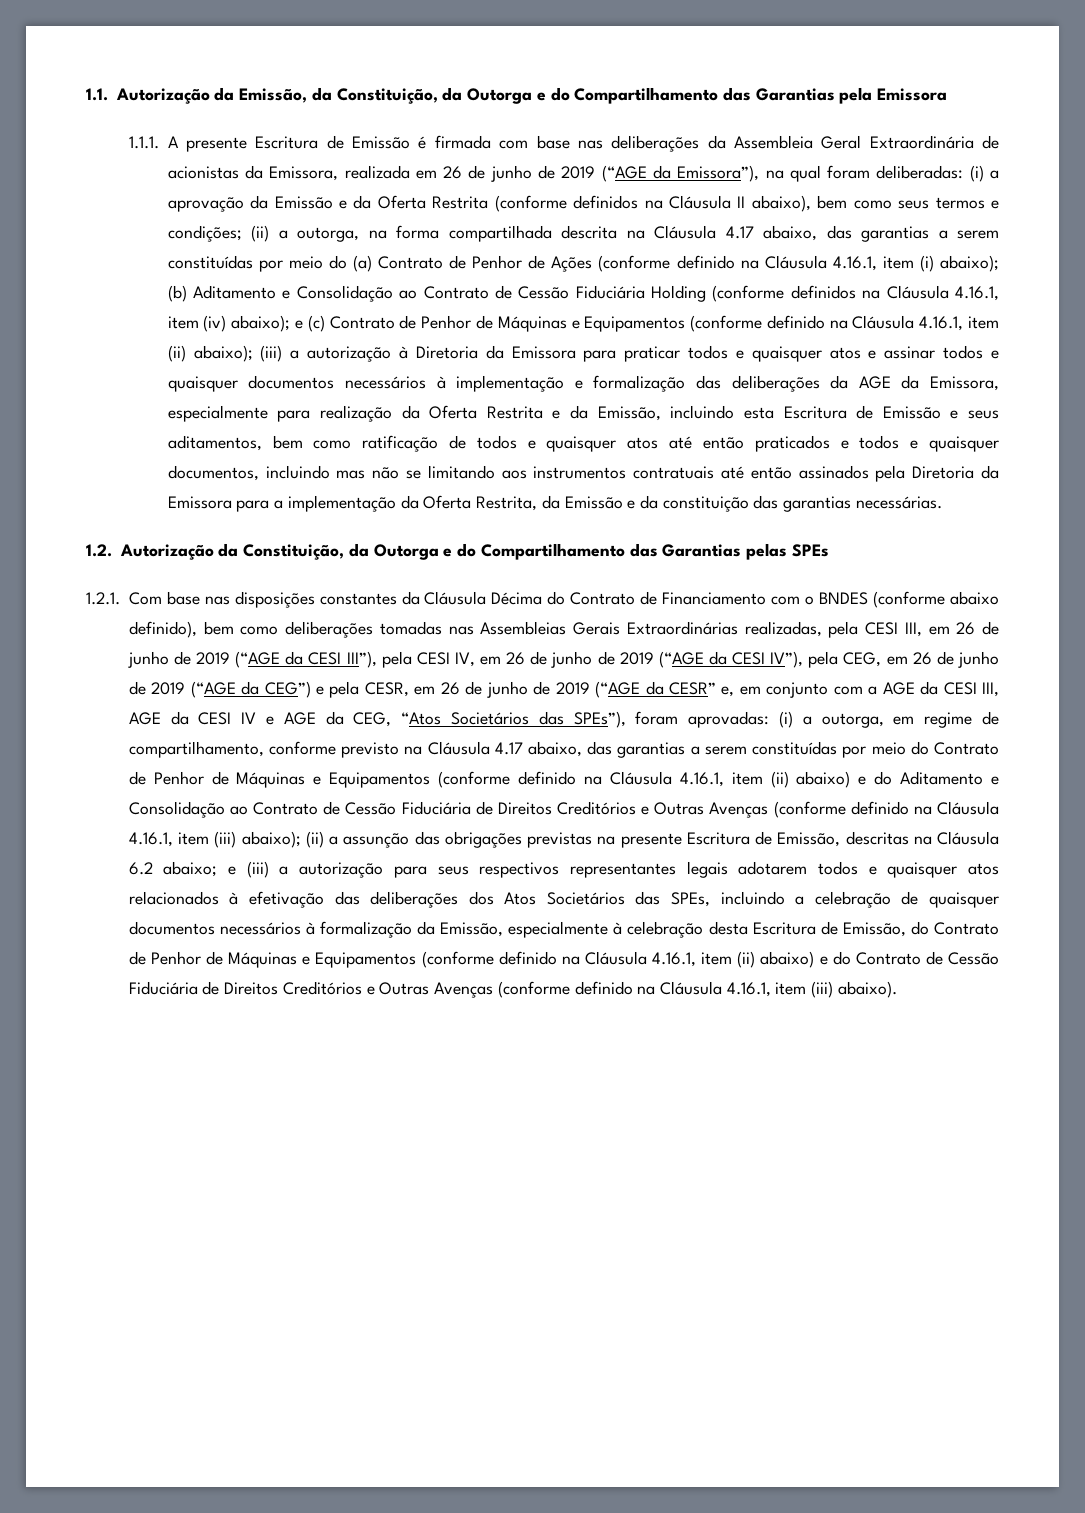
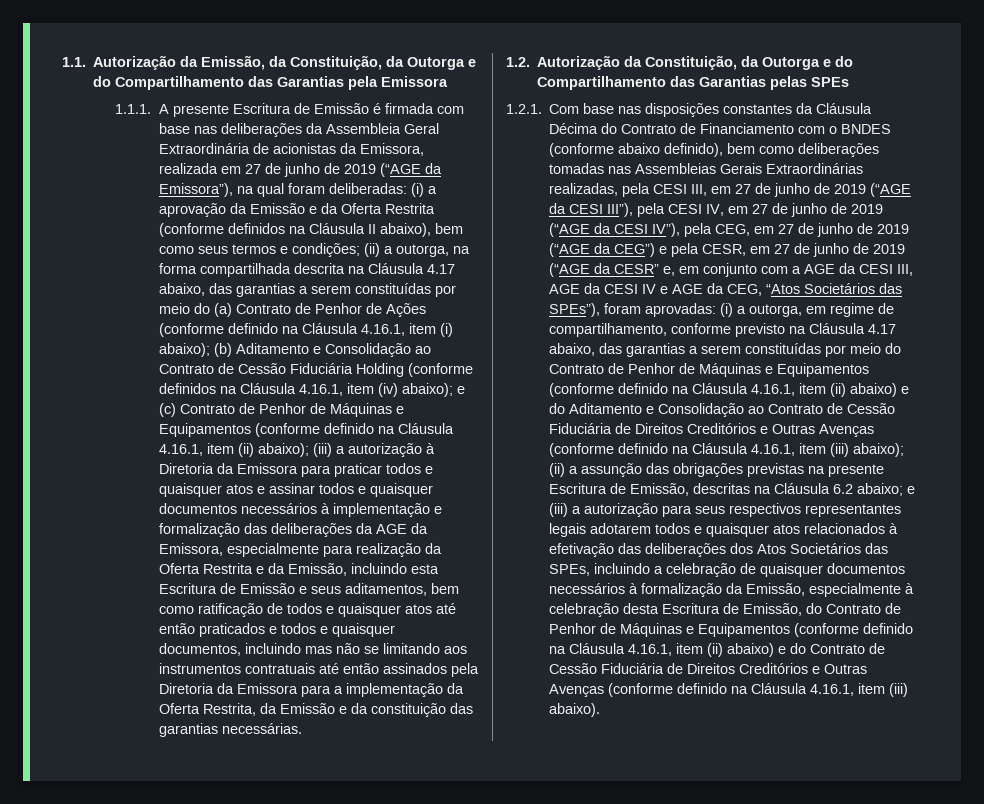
- 1.1.1. A presente Escritura de Emissão é firmada com base nas deliberações da Assembleia Geral Extraordinária de acionistas da Emissora, realizada em 26 de junho de 2019 (“AGE da Emissora”), na qual foram deliberadas:
+ 1.1.1. A presente Escritura de Emissão é firmada com base nas deliberações da Assembleia Geral Extraordinária de acionistas da Emissora, realizada em 27 de junho de 2019 (“AGE da Emissora”), na qual foram deliberadas:
- 1.2.1. Com base nas disposições constantes da Cláusula Décima do Contrato de Financiamento com o BNDES (conforme abaixo definido), bem como deliberações tomadas nas Assembleias Gerais Extraordinárias realizadas, pela CESI III, em 26 de junho de 2019 (“AGE da CESI III”), pela CESI IV, em 26 de junho de 2019 (“AGE da CESI IV”), pela CEG, em 26 de junho de 2019 (“AGE da CEG”) e pela CESR, em 26 de junho de 2019 (“AGE da CESR” e, em conjunto com a AGE da CESI III, AGE da CESI IV e AGE da CEG, “Atos Societários das SPEs”), foram aprovadas:
+ 1.2.1. Com base nas disposições constantes da Cláusula Décima do Contrato de Financiamento com o BNDES (conforme abaixo definido), bem como deliberações tomadas nas Assembleias Gerais Extraordinárias realizadas, pela CESI III, em 27 de junho de 2019 (“AGE da CESI III”), pela CESI IV, em 27 de junho de 2019 (“AGE da CESI IV”), pela CEG, em 27 de junho de 2019 (“AGE da CEG”) e pela CESR, em 27 de junho de 2019 (“AGE da CESR” e, em conjunto com a AGE da CESI III, AGE da CESI IV e AGE da CEG, “Atos Societários das SPEs”), foram aprovadas:

